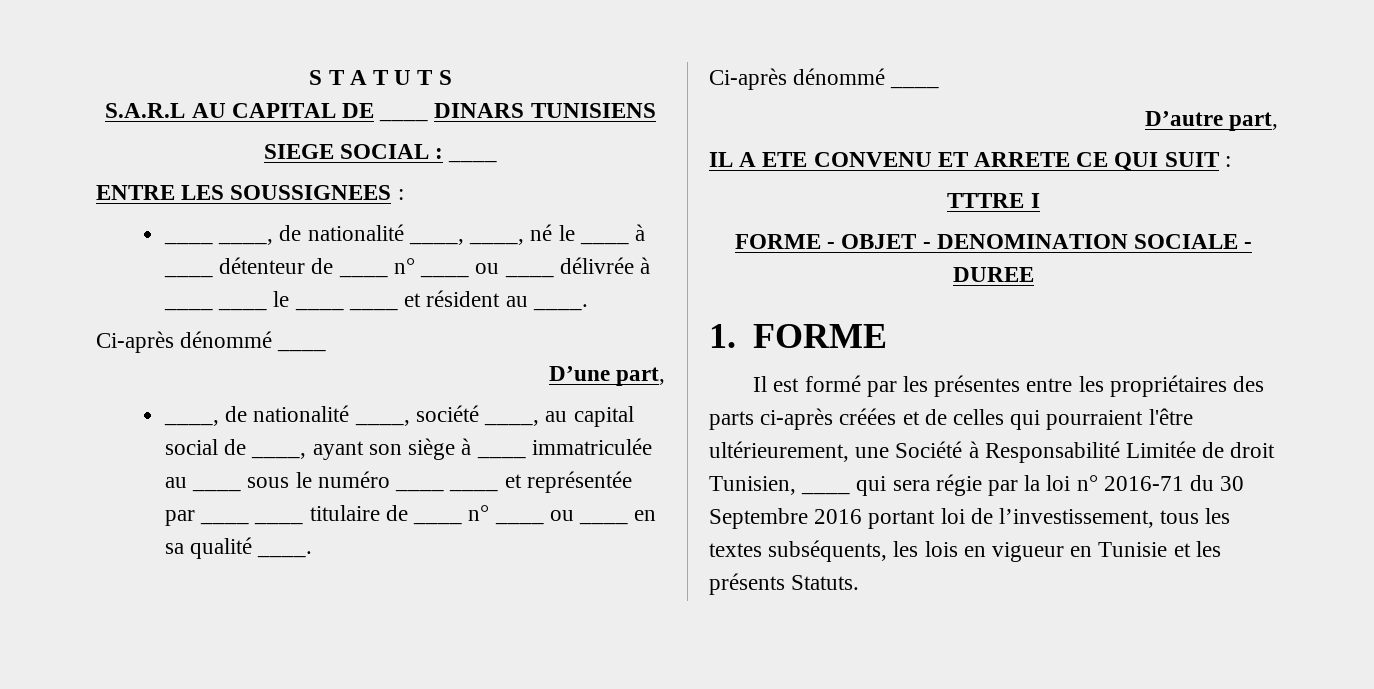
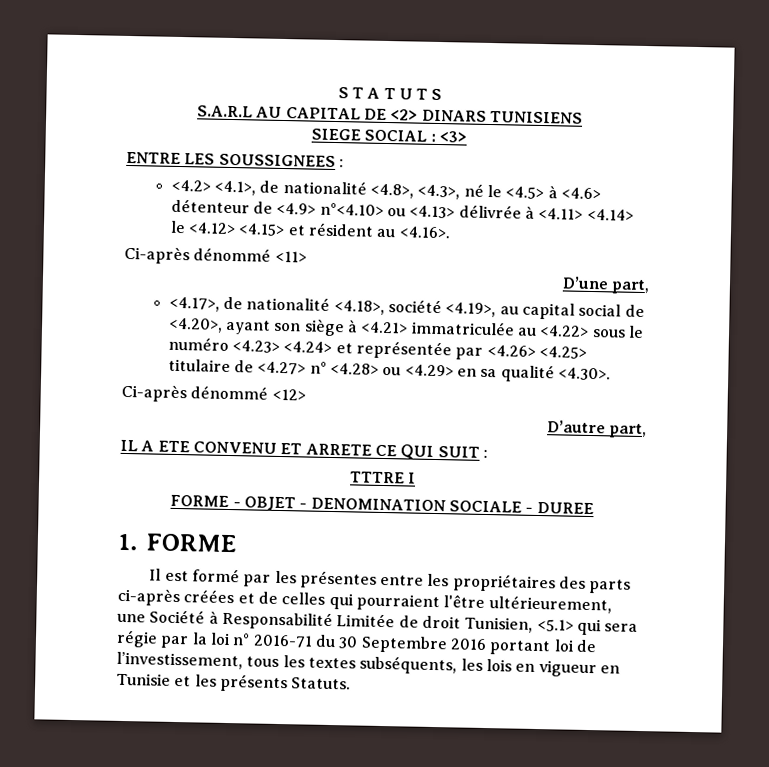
- S.A.R.L AU CAPITAL DE ____ DINARS TUNISIENS
+ S.A.R.L AU CAPITAL DE <2> DINARS TUNISIENS
- SIEGE SOCIAL : ____
+ SIEGE SOCIAL : <3>
- ____ ____, de nationalité ____, ____, né le ____ à ____ détenteur de ____ n° ____ ou ____ délivrée à ____ ____ le ____ ____ et résident au ____.
- Ci-après dénommé ____
+ <4.2> <4.1>, de nationalité <4.8>, <4.3>, né le <4.5> à <4.6> détenteur de <4.9> n°<4.10> ou <4.13> délivrée à <4.11> <4.14> le <4.12> <4.15> et résident au <4.16>.
+ Ci-après dénommé <11>
- ____, de nationalité ____, société ____, au capital social de ____, ayant son siège à ____ immatriculée au ____ sous le numéro ____ ____ et représentée par ____ ____ titulaire de ____ n° ____ ou ____ en sa qualité ____.
- Ci-après dénommé ____
+ <4.17>, de nationalité <4.18>, société <4.19>, au capital social de <4.20>, ayant son siège à <4.21> immatriculée au <4.22> sous le numéro <4.23> <4.24> et représentée par <4.26> <4.25> titulaire de <4.27> n° <4.28> ou <4.29> en sa qualité <4.30>.
+ Ci-après dénommé <12>
- Il est formé par les présentes entre les propriétaires des parts ci-après créées et de celles qui pourraient l'être ultérieurement, une Société à Responsabilité Limitée de droit Tunisien, ____ qui sera régie par la loi n° 2016-71 du 30 Septembre 2016 portant loi de l’investissement, tous les textes subséquents, les lois en vigueur en Tunisie et les présents Statuts.
+ Il est formé par les présentes entre les propriétaires des parts ci-après créées et de celles qui pourraient l'être ultérieurement, une Société à Responsabilité Limitée de droit Tunisien, <5.1> qui sera régie par la loi n° 2016-71 du 30 Septembre 2016 portant loi de l’investissement, tous les textes subséquents, les lois en vigueur en Tunisie et les présents Statuts.

